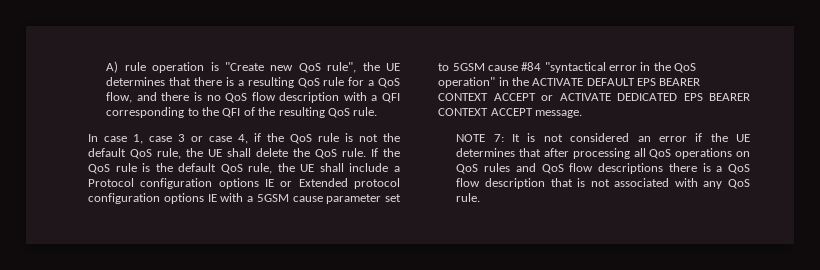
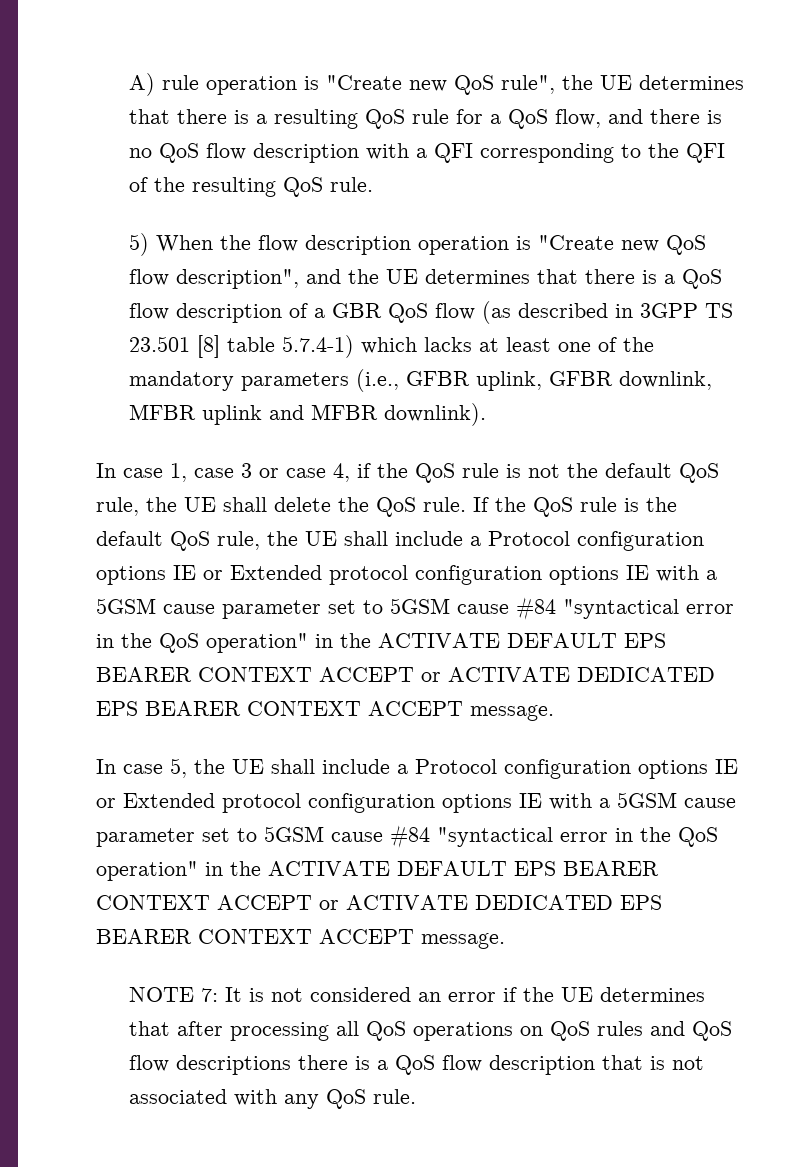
+ 5) When the flow description operation is "Create new QoS flow description", and the UE determines that there is a QoS flow description of a GBR QoS flow (as described in 3GPP TS 23.501 [8] table 5.7.4-1) which lacks at least one of the mandatory parameters (i.e., GFBR uplink, GFBR downlink, MFBR uplink and MFBR downlink).
+ In case 5, the UE shall include a Protocol configuration options IE or Extended protocol configuration options IE with a 5GSM cause parameter set to 5GSM cause #84 "syntactical error in the QoS operation" in the ACTIVATE DEFAULT EPS BEARER CONTEXT ACCEPT or ACTIVATE DEDICATED EPS BEARER CONTEXT ACCEPT message.

